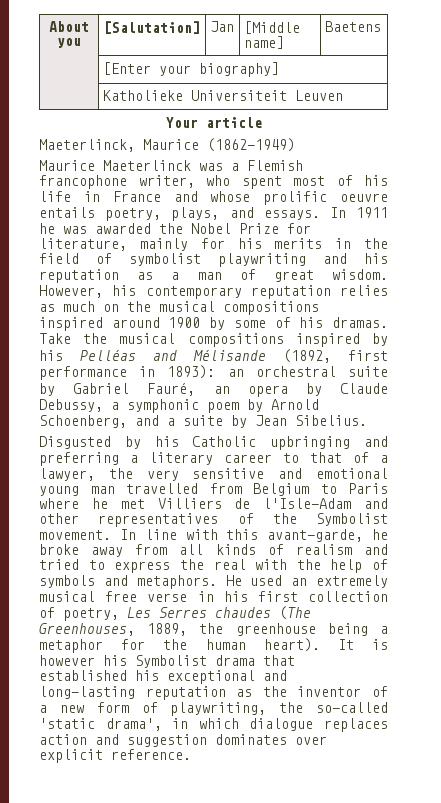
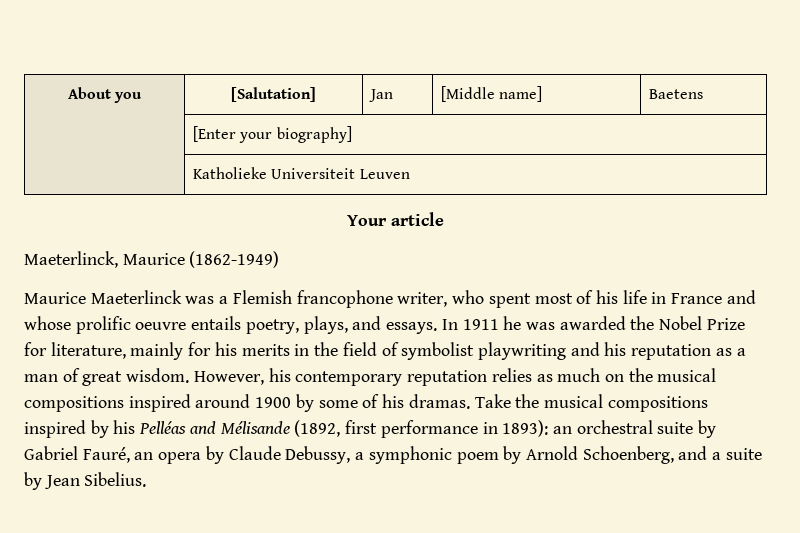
- Maeterlinck, Maurice (1862—1949)
+ Maeterlinck, Maurice (1862-1949)
- Disgusted by his Catholic upbringing and preferring a literary career to that of a lawyer, the very sensitive and emotional young man travelled from Belgium to Paris where he met Villiers de l'Isle-Adam and other representatives of the Symbolist movement. In line with this avant-garde, he broke away from all kinds of realism and tried to express the real with the help of symbols and metaphors. He used an extremely musical free verse in his first collection of poetry, Les Serres chaudes (The Greenhouses, 1889, the greenhouse being a metaphor for the human heart). It is however his Symbolist drama that established his exceptional and long-lasting reputation as the inventor of a new form of playwriting, the so-called 'static drama', in which dialogue replaces action and suggestion dominates over explicit reference.

